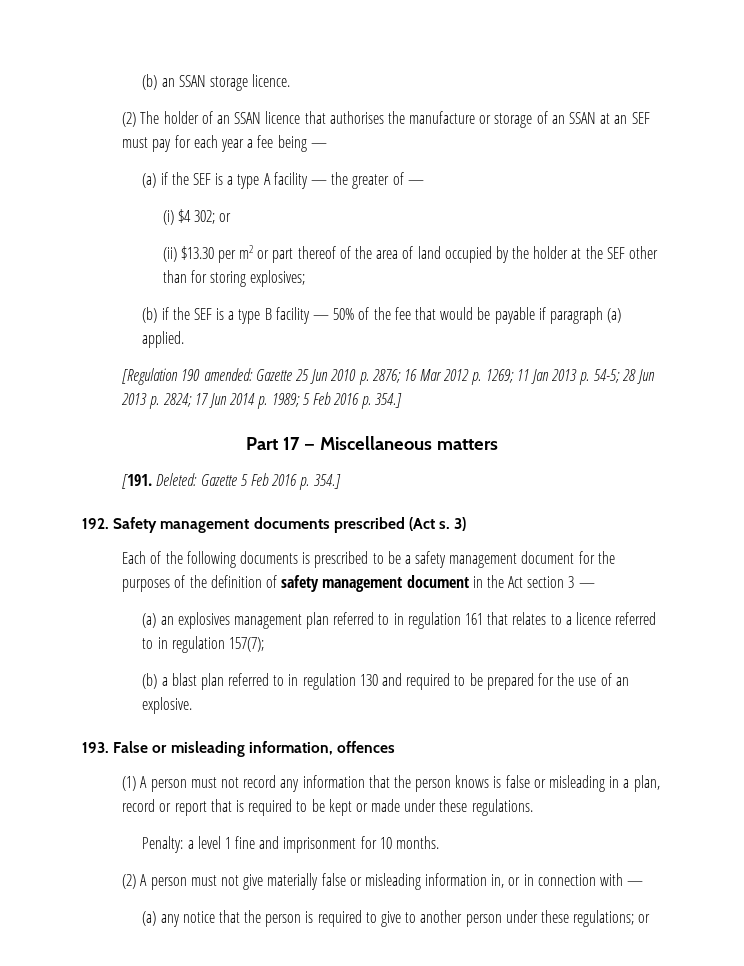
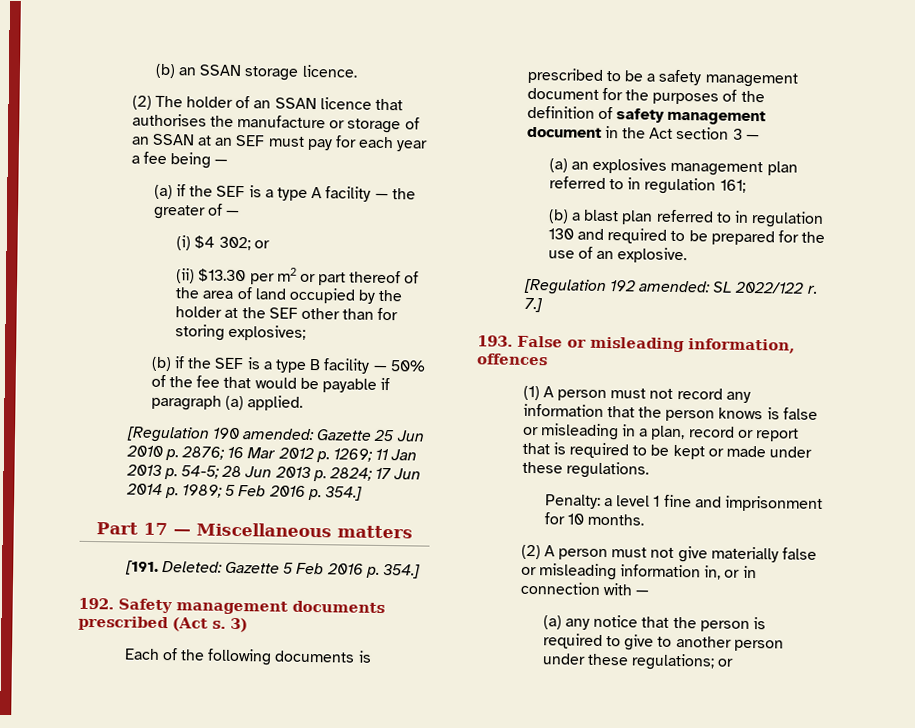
- (a) an explosives management plan referred to in regulation 161 that relates to a licence referred to in regulation 157(7);
+ (a) an explosives management plan referred to in regulation 161;
+ [Regulation 192 amended: SL 2022/122 r. 7.]

